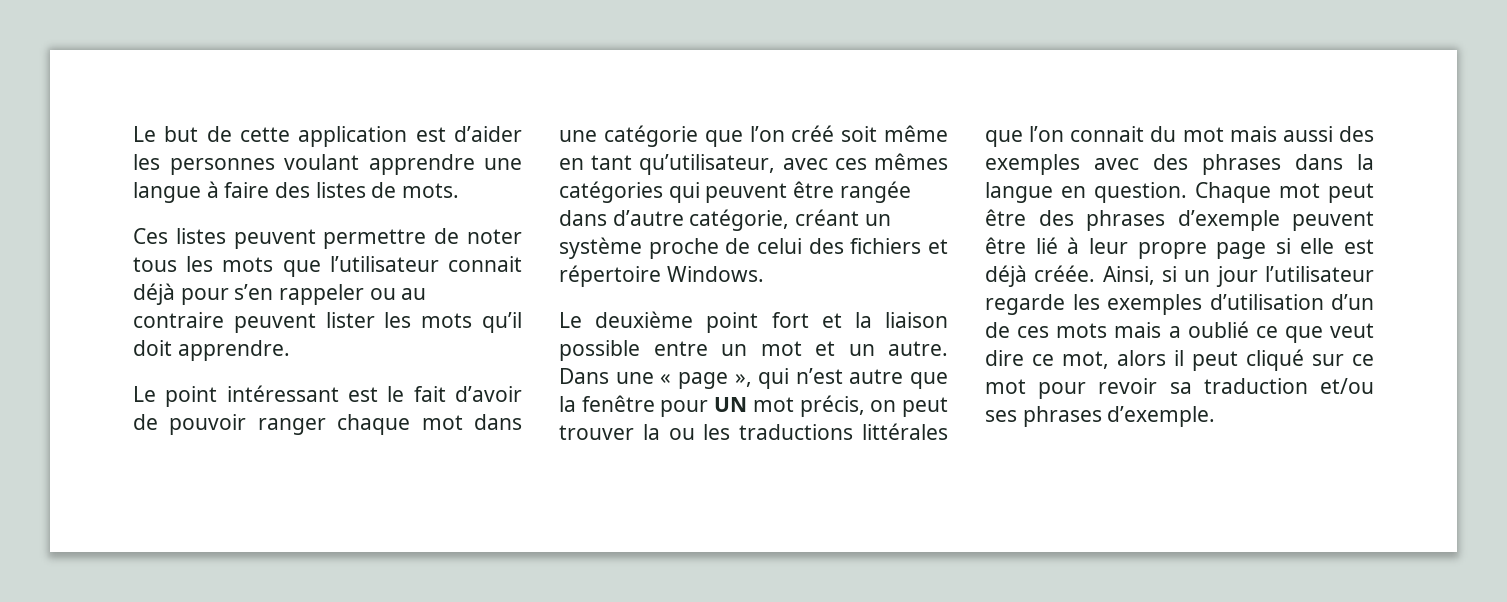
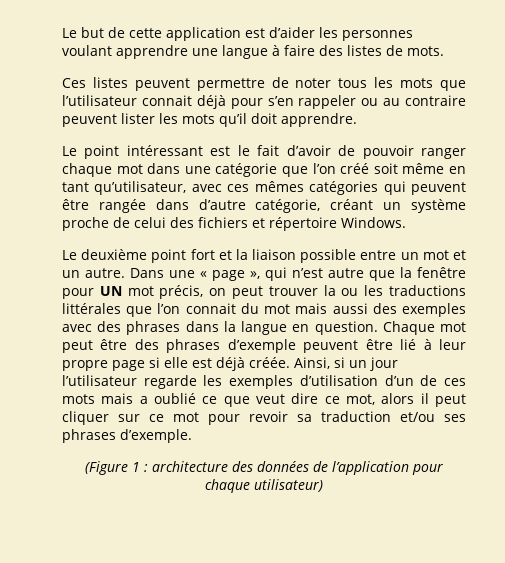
- Ainsi, si un jour l’utilisateur regarde les exemples d’utilisation d’un de ces mots mais a oublié ce que veut dire ce mot, alors il peut cliqué sur ce mot pour revoir sa traduction et/ou ses phrases d’exemple.
+ Ainsi, si un jour l’utilisateur regarde les exemples d’utilisation d’un de ces mots mais a oublié ce que veut dire ce mot, alors il peut cliquer sur ce mot pour revoir sa traduction et/ou ses phrases d’exemple.
+ (Figure 1 : architecture des données de l’application pour chaque utilisateur)

